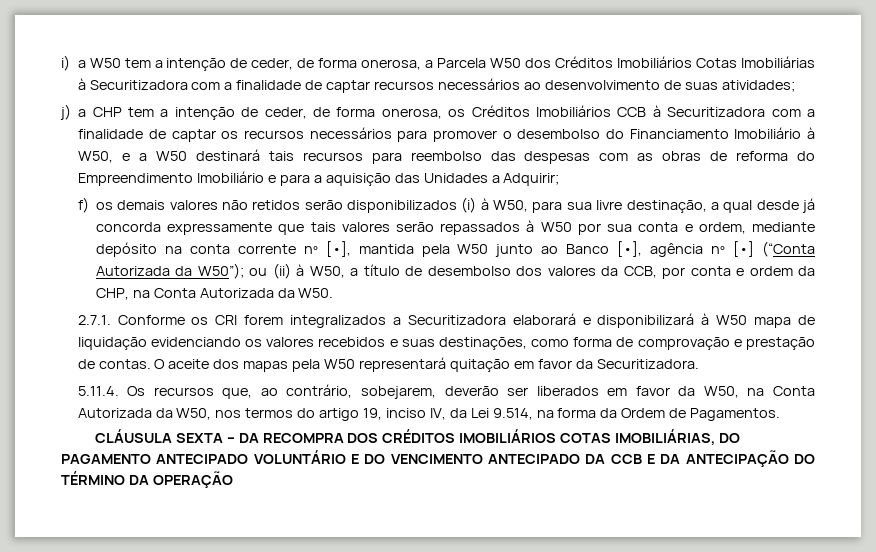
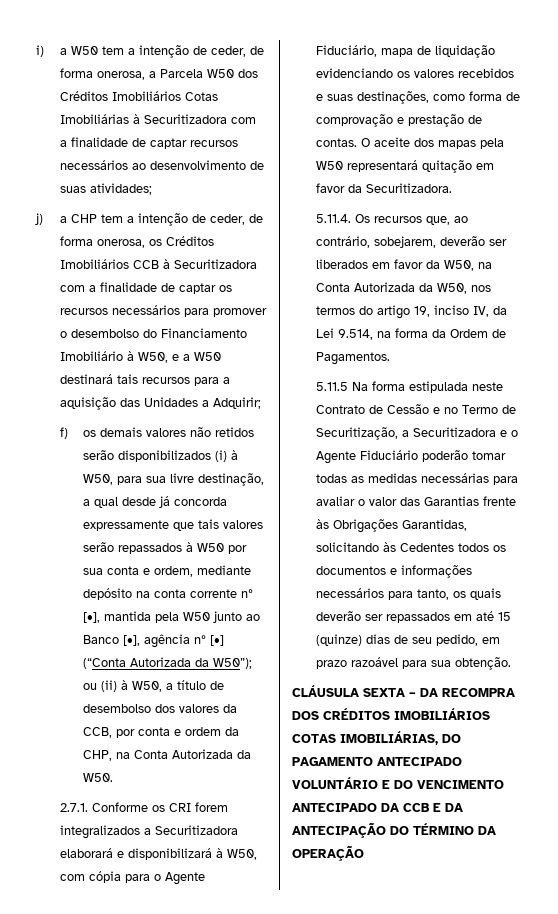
- j) a CHP tem a intenção de ceder, de forma onerosa, os Créditos Imobiliários CCB à Securitizadora com a finalidade de captar os recursos necessários para promover o desembolso do Financiamento Imobiliário à W50, e a W50 destinará tais recursos para reembolso das despesas com as obras de reforma do Empreendimento Imobiliário e para a aquisição das Unidades a Adquirir;
+ j) a CHP tem a intenção de ceder, de forma onerosa, os Créditos Imobiliários CCB à Securitizadora com a finalidade de captar os recursos necessários para promover o desembolso do Financiamento Imobiliário à W50, e a W50 destinará tais recursos para a aquisição das Unidades a Adquirir;
- 2.7.1. Conforme os CRI forem integralizados a Securitizadora elaborará e disponibilizará à W50 mapa de liquidação evidenciando os valores recebidos e suas destinações, como forma de comprovação e prestação de contas.
+ 2.7.1. Conforme os CRI forem integralizados a Securitizadora elaborará e disponibilizará à W50, com cópia para o Agente Fiduciário, mapa de liquidação evidenciando os valores recebidos e suas destinações, como forma de comprovação e prestação de contas.
+ 5.11.5 Na forma estipulada neste Contrato de Cessão e no Termo de Securitização, a Securitizadora e o Agente Fiduciário poderão tomar todas as medidas necessárias para avaliar o valor das Garantias frente às Obrigações Garantidas, solicitando às Cedentes todos os documentos e informações necessários para tanto, os quais deverão ser repassados em até 15 (quinze) dias de seu pedido, em prazo razoável para sua obtenção.

